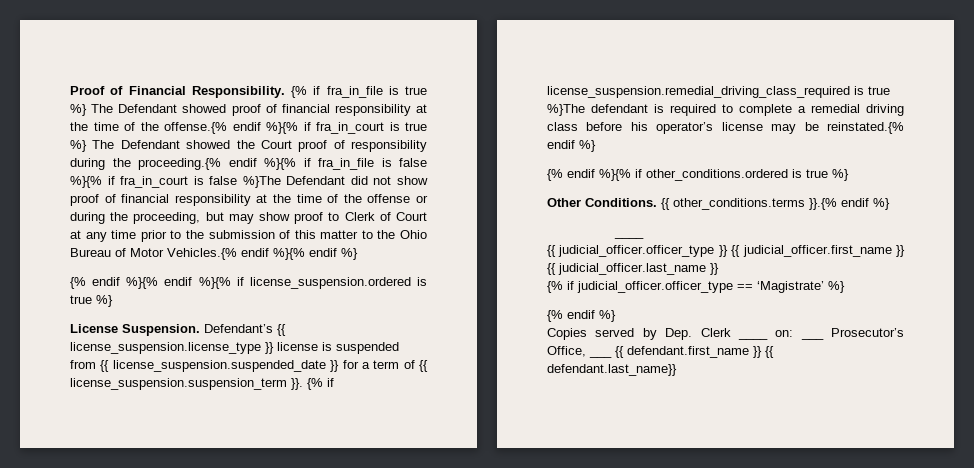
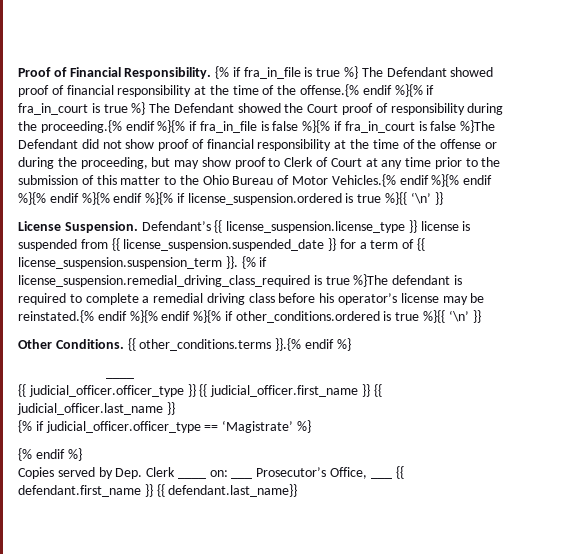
- {% if fra_in_file is true %} The Defendant showed proof of financial responsibility at the time of the offense.{% endif %}{% if fra_in_court is true %} The Defendant showed the Court proof of responsibility during the proceeding.{% endif %}{% if fra_in_file is false %}{% if fra_in_court is false %}The Defendant did not show proof of financial responsibility at the time of the offense or during the proceeding, but may show proof to Clerk of Court at any time prior to the submission of this matter to the Ohio Bureau of Motor Vehicles.{% endif %}{% endif %}
- {% endif %}{% endif %}{% if license_suspension.ordered is true %}
+ {% if fra_in_file is true %} The Defendant showed proof of financial responsibility at the time of the offense.{% endif %}{% if fra_in_court is true %} The Defendant showed the Court proof of responsibility during the proceeding.{% endif %}{% if fra_in_file is false %}{% if fra_in_court is false %}The Defendant did not show proof of financial responsibility at the time of the offense or during the proceeding, but may show proof to Clerk of Court at any time prior to the submission of this matter to the Ohio Bureau of Motor Vehicles.{% endif %}{% endif %}{% endif %}{% endif %}{% if license_suspension.ordered is true %}{{ ‘\n’ }}
- {% if license_suspension.remedial_driving_class_required is true %}The defendant is required to complete a remedial driving class before his operator’s license may be reinstated.{% endif %}
- {% endif %}{% if other_conditions.ordered is true %}
+ {% if license_suspension.remedial_driving_class_required is true %}The defendant is required to complete a remedial driving class before his operator’s license may be reinstated.{% endif %}{% endif %}{% if other_conditions.ordered is true %}{{ ‘\n’ }}

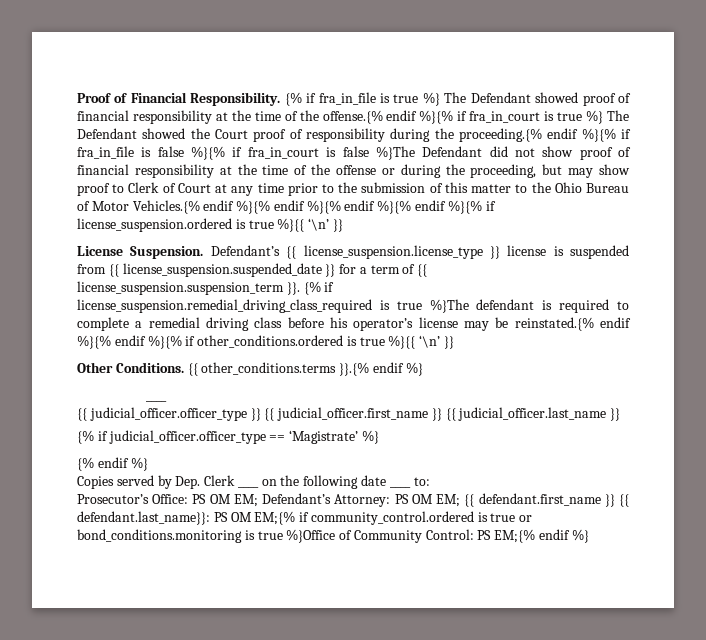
- Copies served by Dep. Clerk ____ on: ___ Prosecutor’s Office, ___ {{ defendant.first_name }} {{ defendant.last_name}}
+ Copies served by Dep. Clerk ____ on the following date ____ to:
+ Prosecutor’s Office: PS OM EM; Defendant’s Attorney: PS OM EM; {{ defendant.first_name }} {{ defendant.last_name}}: PS OM EM;{% if community_control.ordered is true or bond_conditions.monitoring is true %}Office of Community Control: PS EM;{% endif %}

